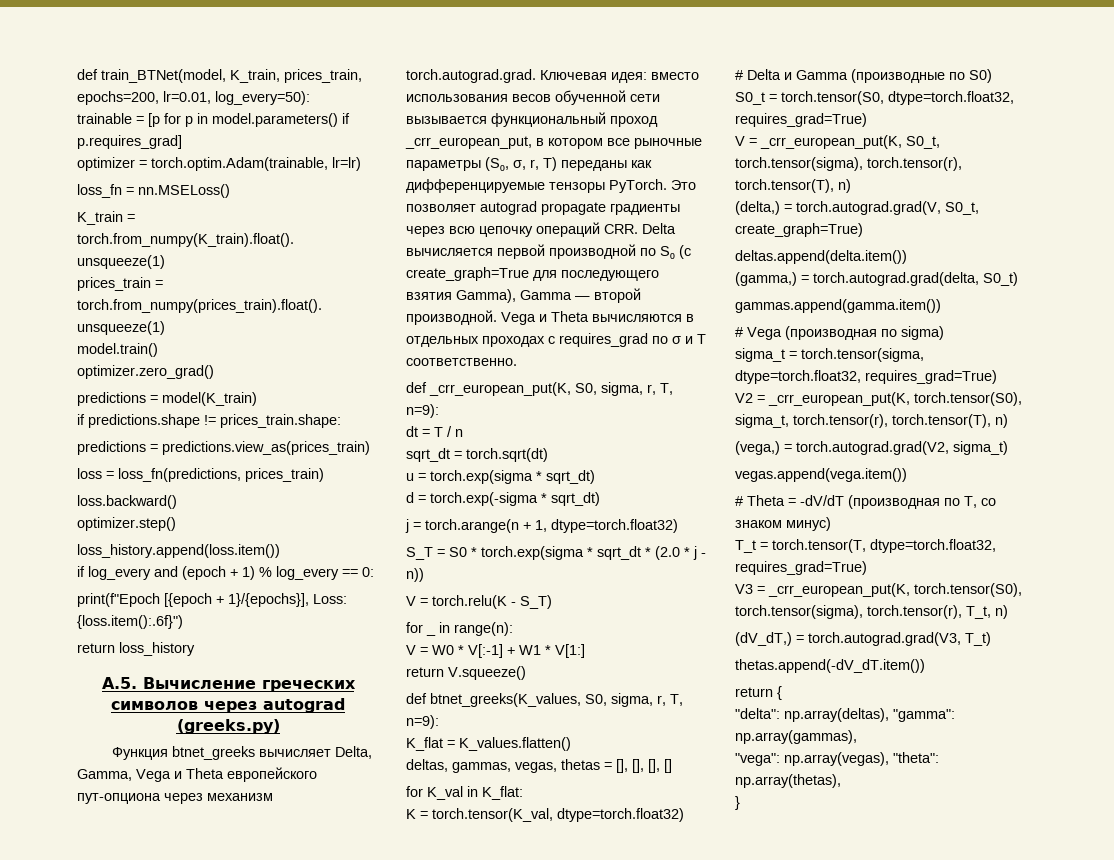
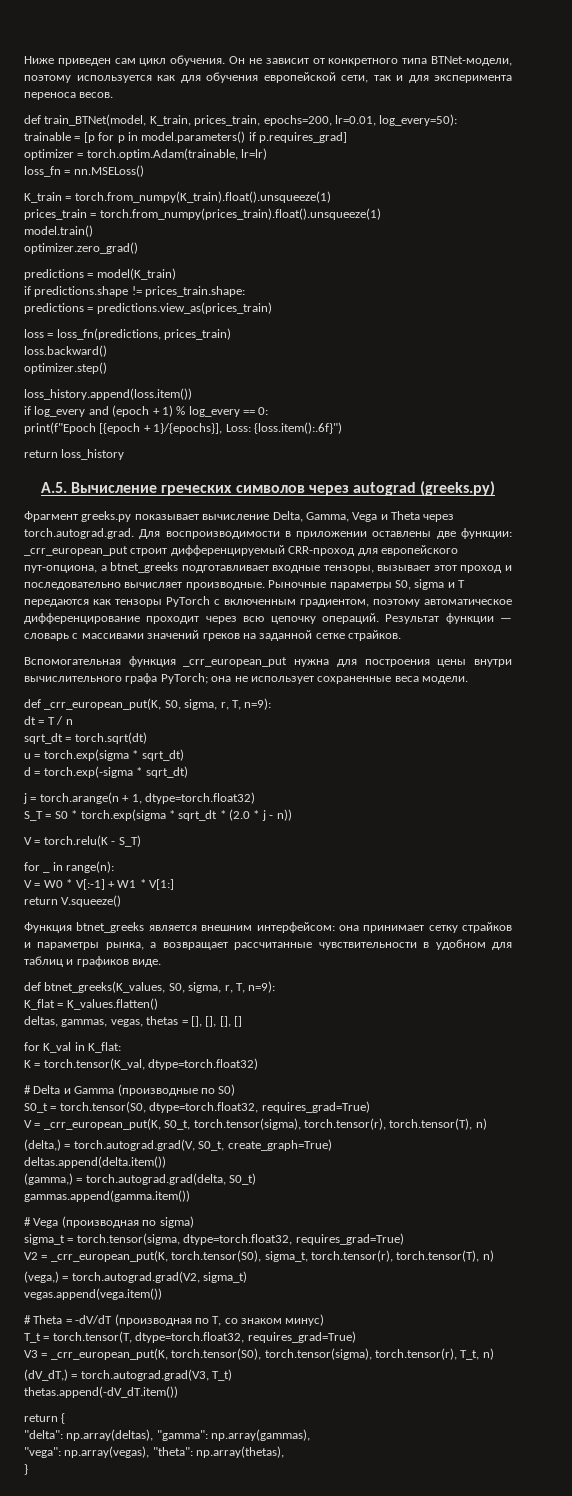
+ Ниже приведен сам цикл обучения. Он не зависит от конкретного типа BTNet-модели, поэтому используется как для обучения европейской сети, так и для эксперимента переноса весов.
- Функция btnet_greeks вычисляет Delta, Gamma, Vega и Theta европейского пут-опциона через механизм torch.autograd.grad. Ключевая идея: вместо использования весов обученной сети вызывается функциональный проход _crr_european_put, в котором все рыночные параметры (S₀, σ, r, T) переданы как дифференцируемые тензоры PyTorch. Это позволяет autograd propagate градиенты через всю цепочку операций CRR. Delta вычисляется первой производной по S₀ (с create_graph=True для последующего взятия Gamma), Gamma — второй производной. Vega и Theta вычисляются в отдельных проходах с requires_grad по σ и T соответственно.
+ Фрагмент greeks.py показывает вычисление Delta, Gamma, Vega и Theta через torch.autograd.grad. Для воспроизводимости в приложении оставлены две функции: _crr_european_put строит дифференцируемый CRR-проход для европейского пут-опциона, а btnet_greeks подготавливает входные тензоры, вызывает этот проход и последовательно вычисляет производные. Рыночные параметры S0, sigma и T передаются как тензоры PyTorch с включенным градиентом, поэтому автоматическое дифференцирование проходит через всю цепочку операций. Результат функции — словарь с массивами значений греков на заданной сетке страйков.
+ Вспомогательная функция _crr_european_put нужна для построения цены внутри вычислительного графа PyTorch; она не использует сохраненные веса модели.
+ Функция btnet_greeks является внешним интерфейсом: она принимает сетку страйков и параметры рынка, а возвращает рассчитанные чувствительности в удобном для таблиц и графиков виде.

